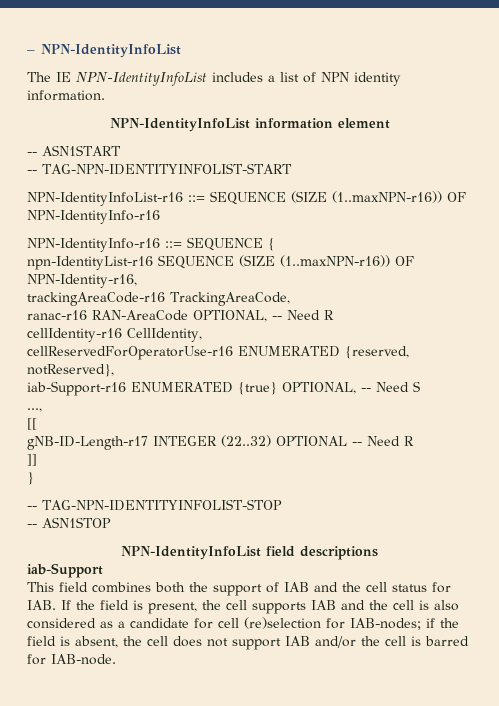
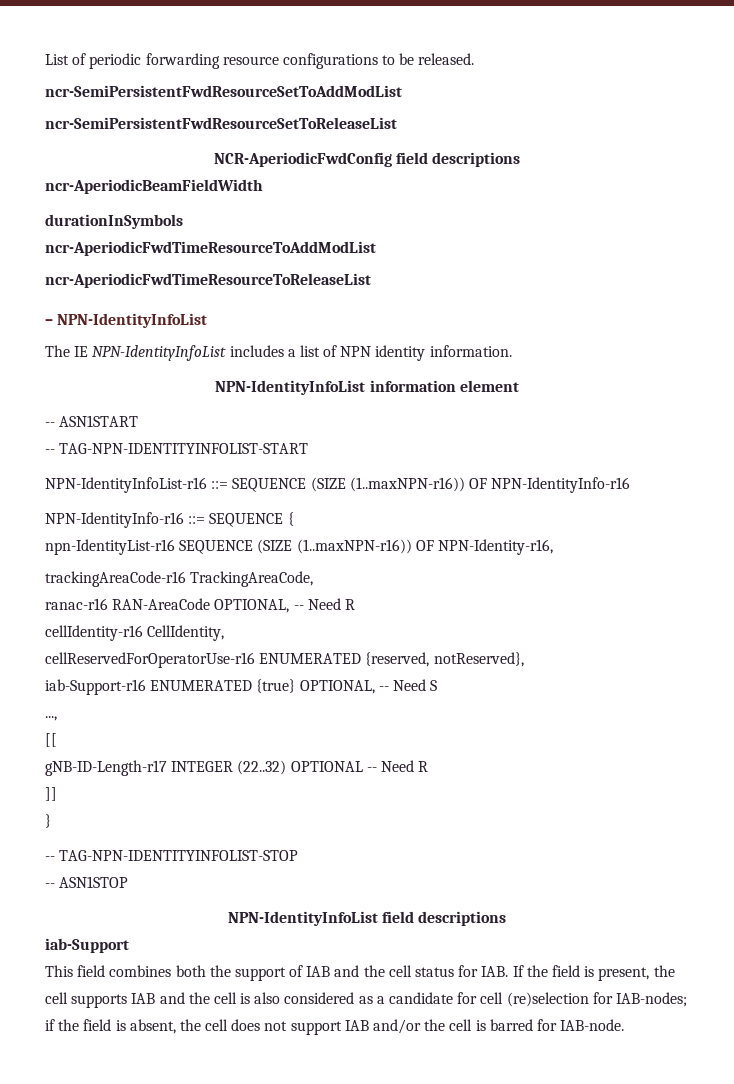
+ List of periodic forwarding resource configurations to be released.
+ ncr-SemiPersistentFwdResourceSetToAddModList
+ ncr-SemiPersistentFwdResourceSetToReleaseList
+ NCR-AperiodicFwdConfig field descriptions
+ ncr-AperiodicBeamFieldWidth
+ durationInSymbols
+ ncr-AperiodicFwdTimeResourceToAddModList
+ ncr-AperiodicFwdTimeResourceToReleaseList

